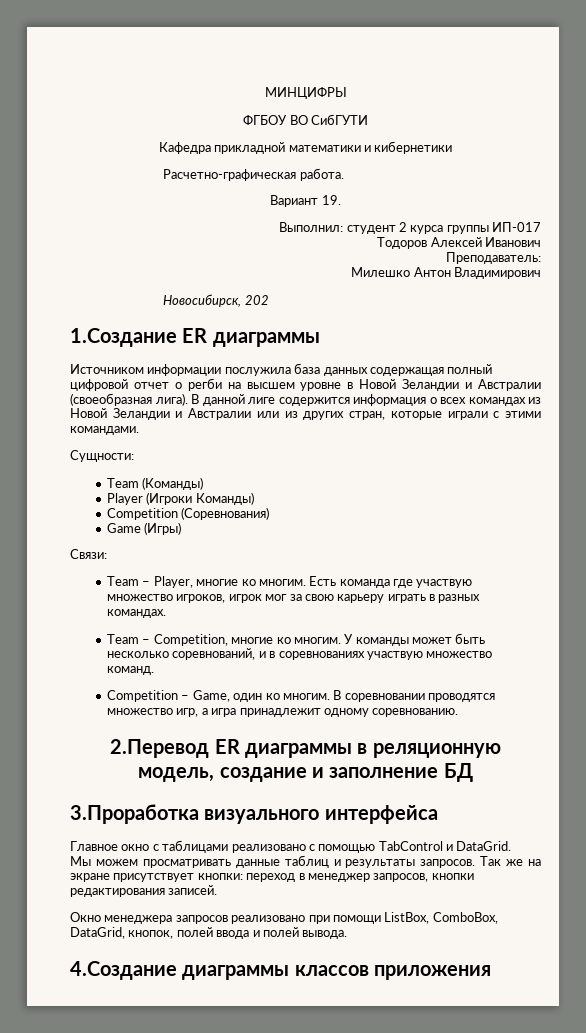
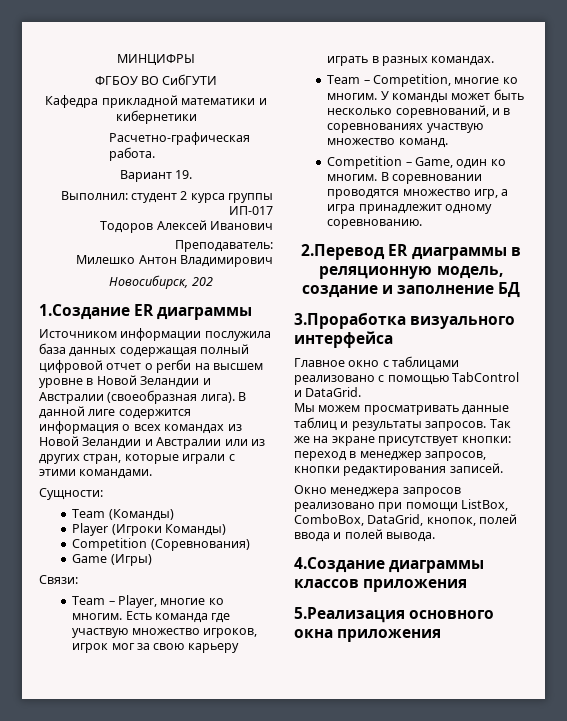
+ 5.Реализация основного окна приложения

